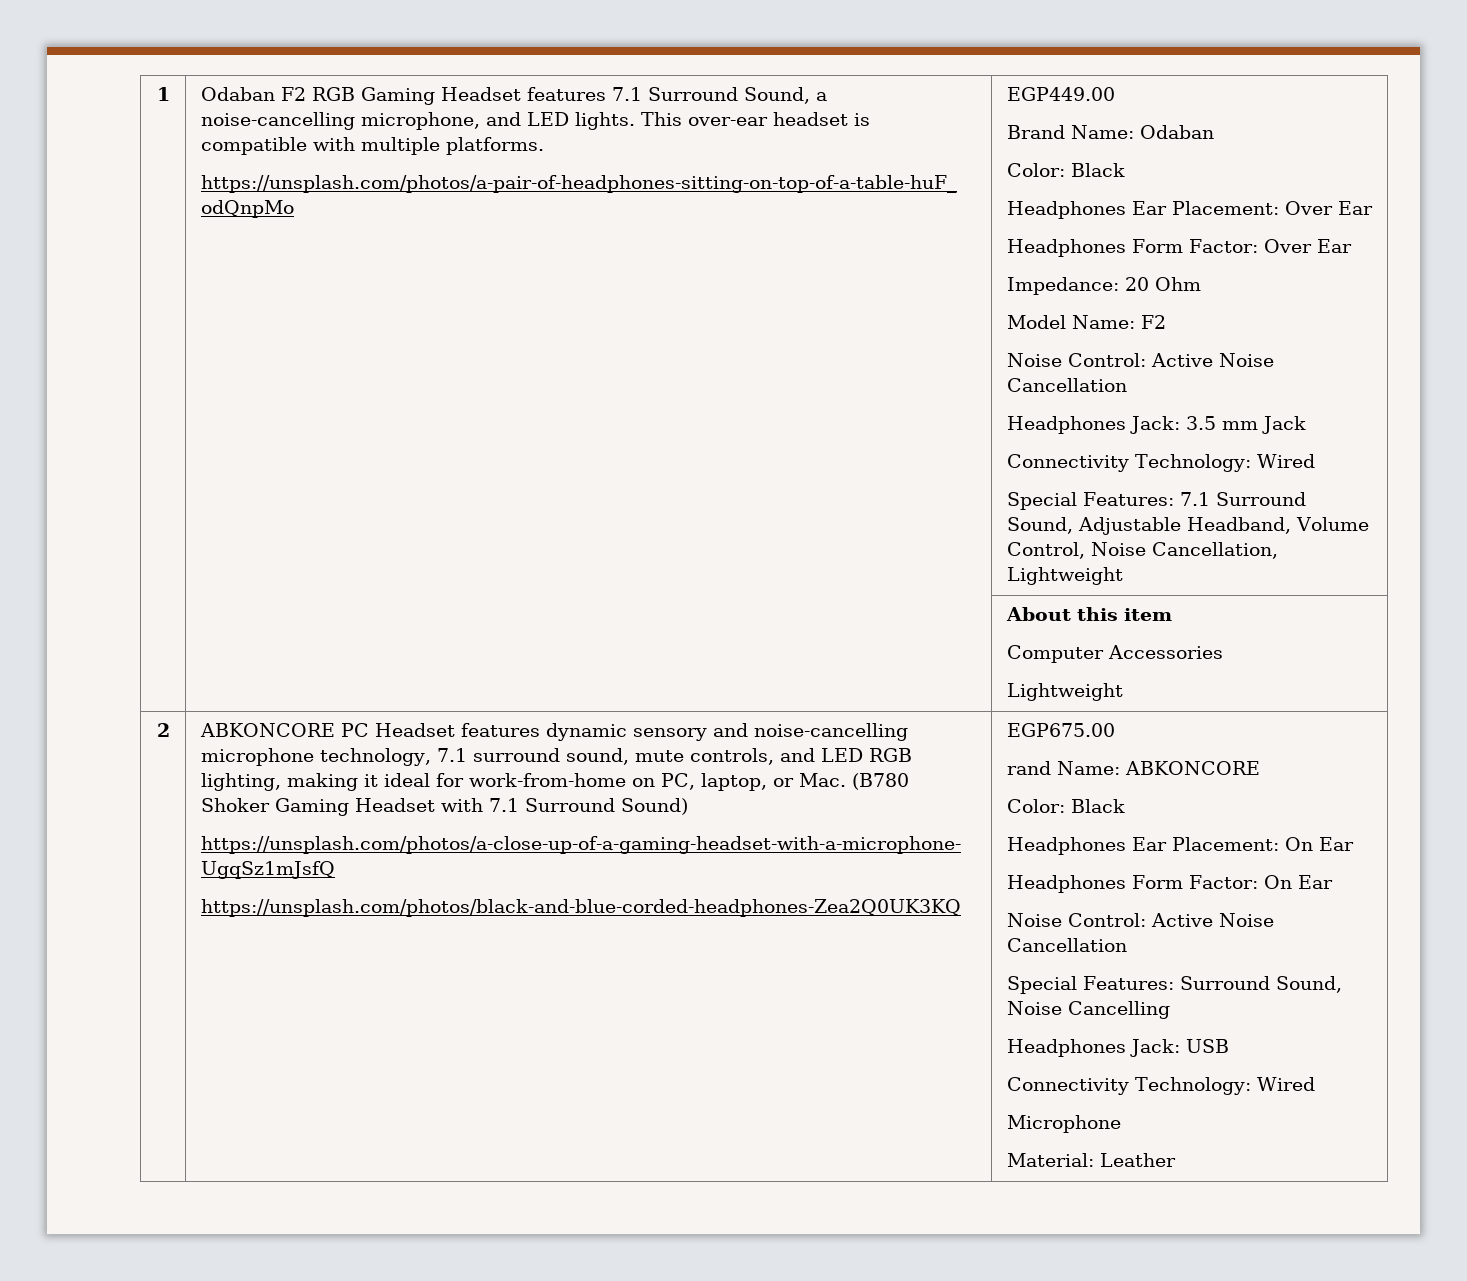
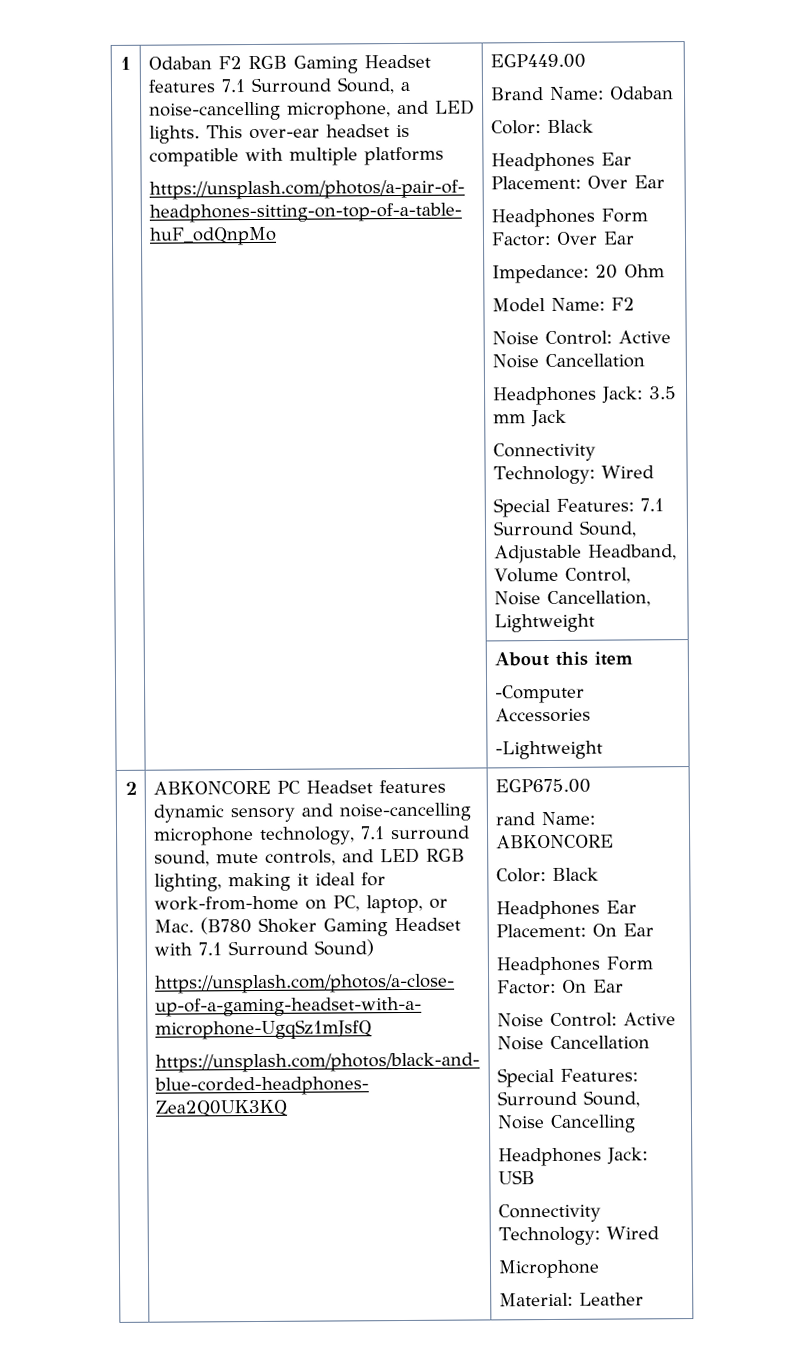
- This over-ear headset is compatible with multiple platforms.
+ This over-ear headset is compatible with multiple platforms
  | | About this item
- Computer Accessories
- Lightweight
+ -Computer Accessories
+ -Lightweight

